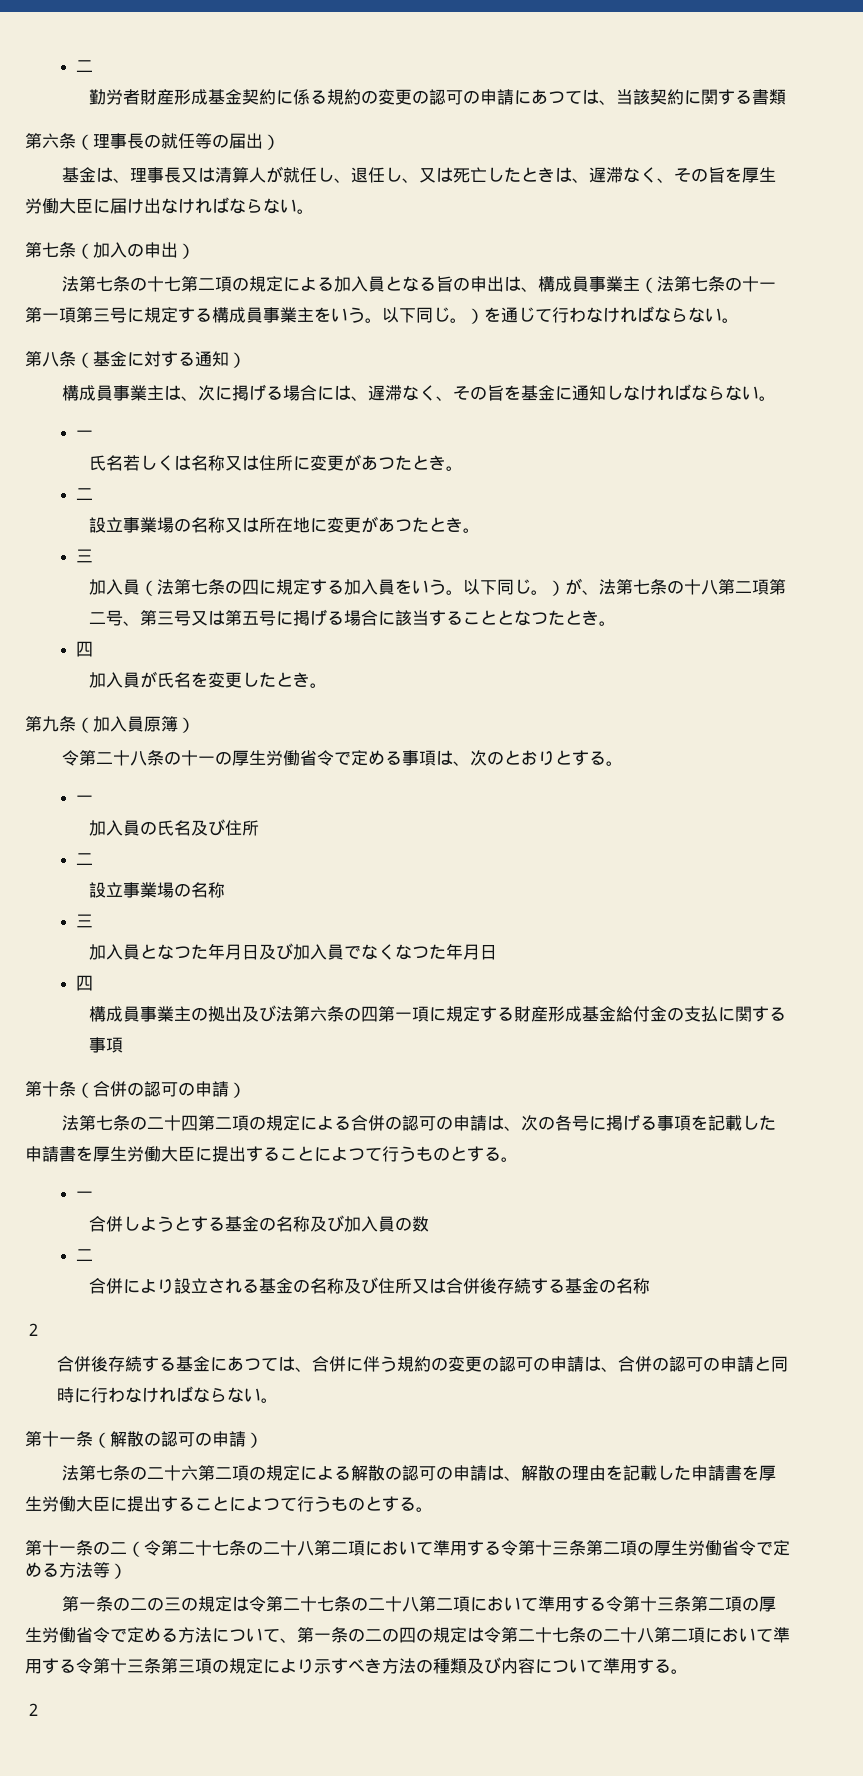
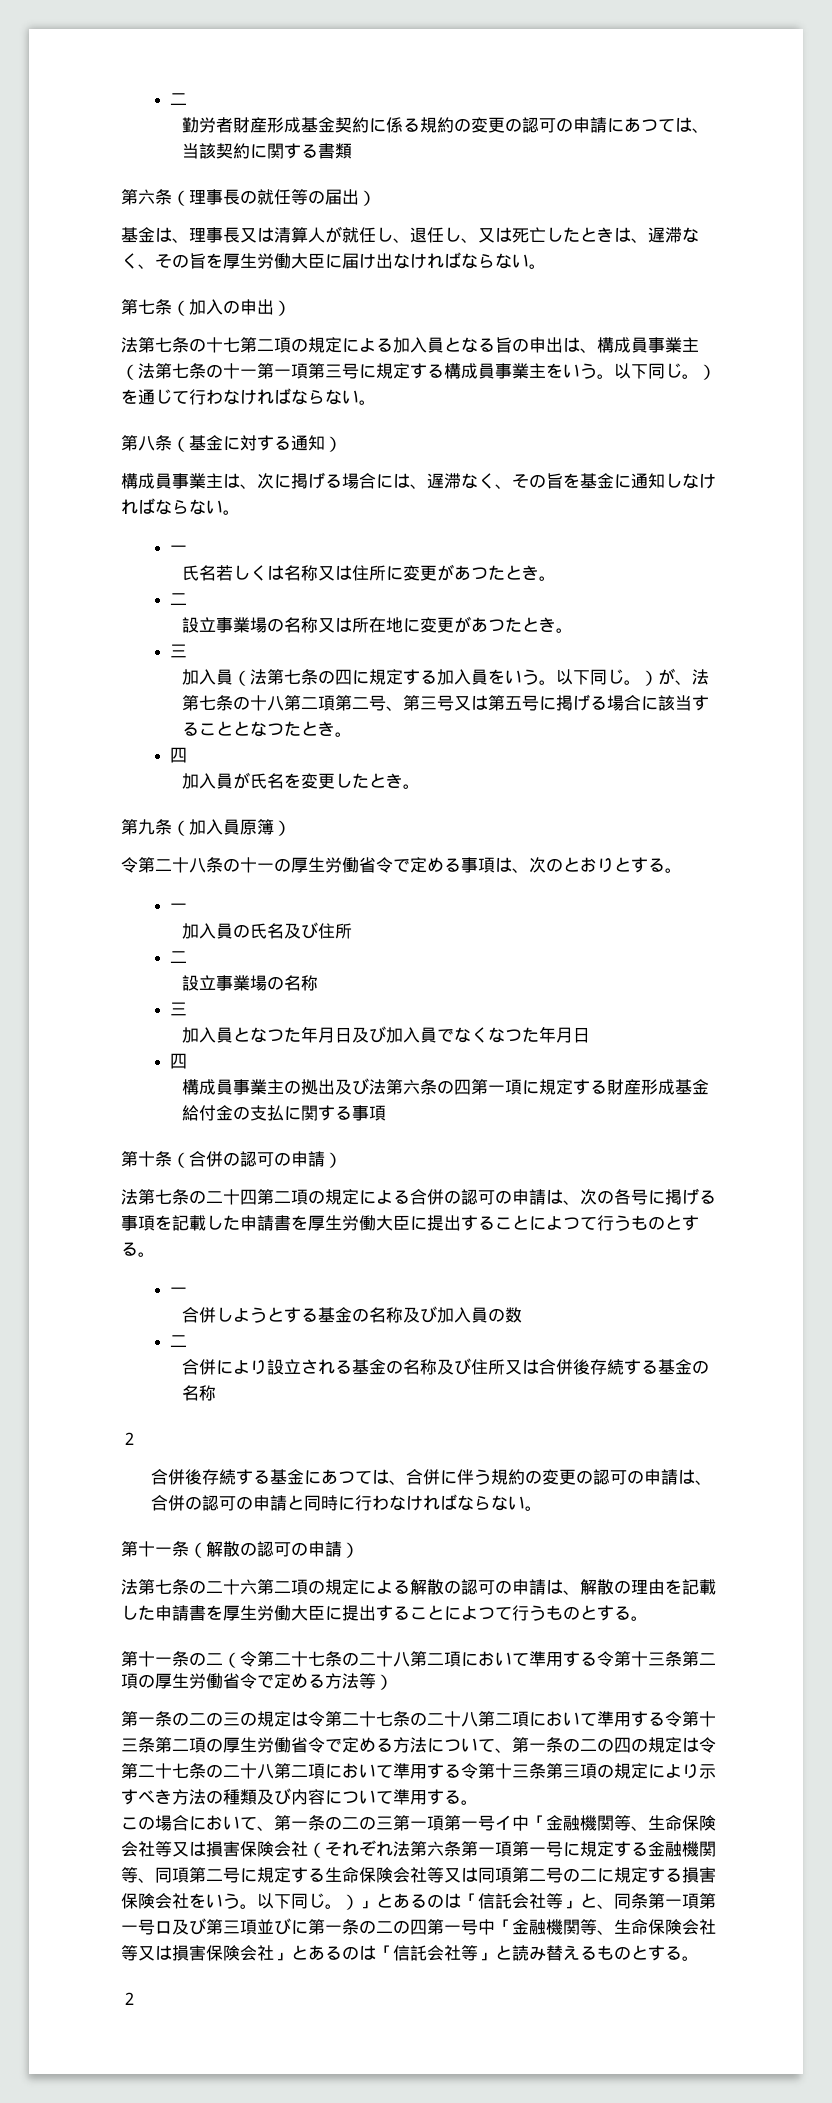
+ この場合において、第一条の二の三第一項第一号イ中「金融機関等、生命保険会社等又は損害保険会社（それぞれ法第六条第一項第一号に規定する金融機関等、同項第二号に規定する生命保険会社等又は同項第二号の二に規定する損害保険会社をいう。以下同じ。）」とあるのは「信託会社等」と、同条第一項第一号ロ及び第三項並びに第一条の二の四第一号中「金融機関等、生命保険会社等又は損害保険会社」とあるのは「信託会社等」と読み替えるものとする。

